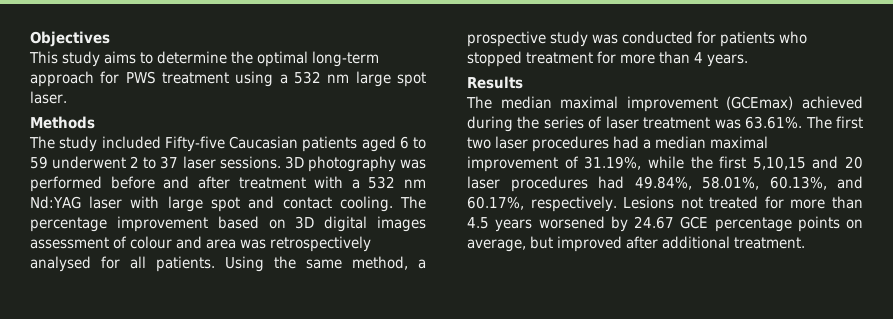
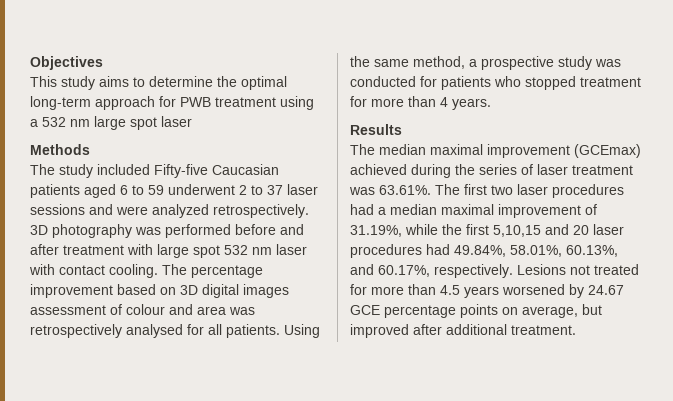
- This study aims to determine the optimal long-term approach for PWS treatment using a 532 nm large spot laser.
+ This study aims to determine the optimal long-term approach for PWB treatment using a 532 nm large spot laser
- The study included Fifty-five Caucasian patients aged 6 to 59 underwent 2 to 37 laser sessions.
+ The study included Fifty-five Caucasian patients aged 6 to 59 underwent 2 to 37 laser sessions and were analyzed retrospectively.
- 3D photography was performed before and after treatment with a 532 nm Nd:YAG laser with large spot and contact cooling.
+ 3D photography was performed before and after treatment with large spot 532 nm laser with contact cooling.

